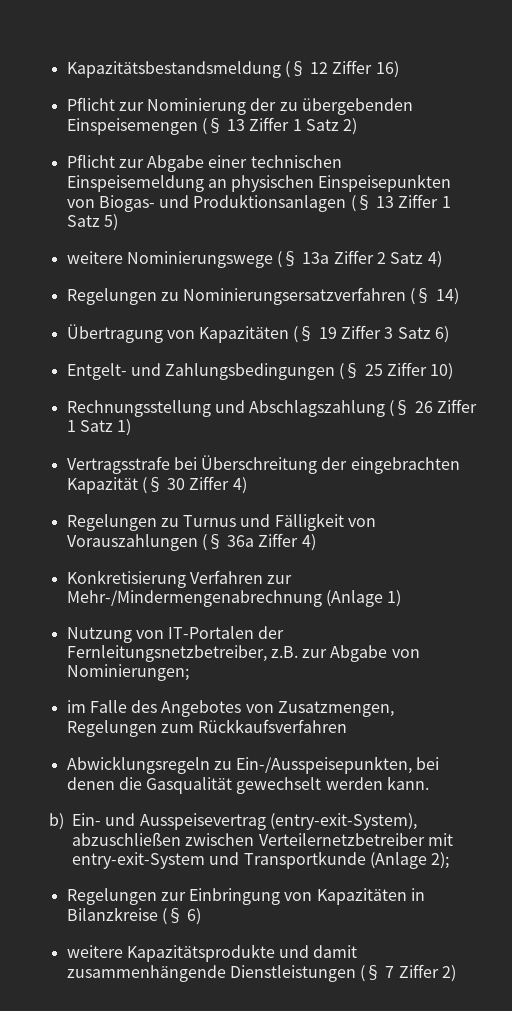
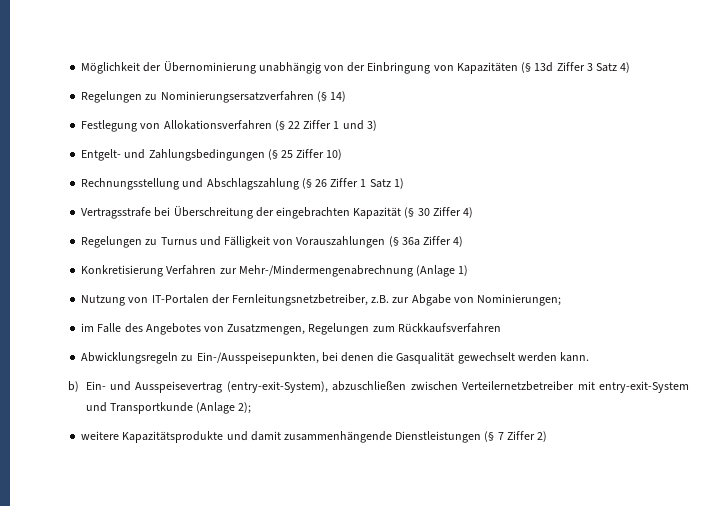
- Kapazitätsbestandsmeldung (§ 12 Ziffer 16)
- Pflicht zur Nominierung der zu übergebenden Einspeisemengen (§ 13 Ziffer 1 Satz 2)
- Pflicht zur Abgabe einer technischen Einspeisemeldung an physischen Einspeisepunkten von Biogas- und Produktionsanlagen (§ 13 Ziffer 1 Satz 5)
- weitere Nominierungswege (§ 13a Ziffer 2 Satz 4)
+ Möglichkeit der Übernominierung unabhängig von der Einbringung von Kapazitäten (§ 13d Ziffer 3 Satz 4)
- Übertragung von Kapazitäten (§ 19 Ziffer 3 Satz 6)
+ Festlegung von Allokationsverfahren (§ 22 Ziffer 1 und 3)
- Regelungen zur Einbringung von Kapazitäten in Bilanzkreise (§ 6)

